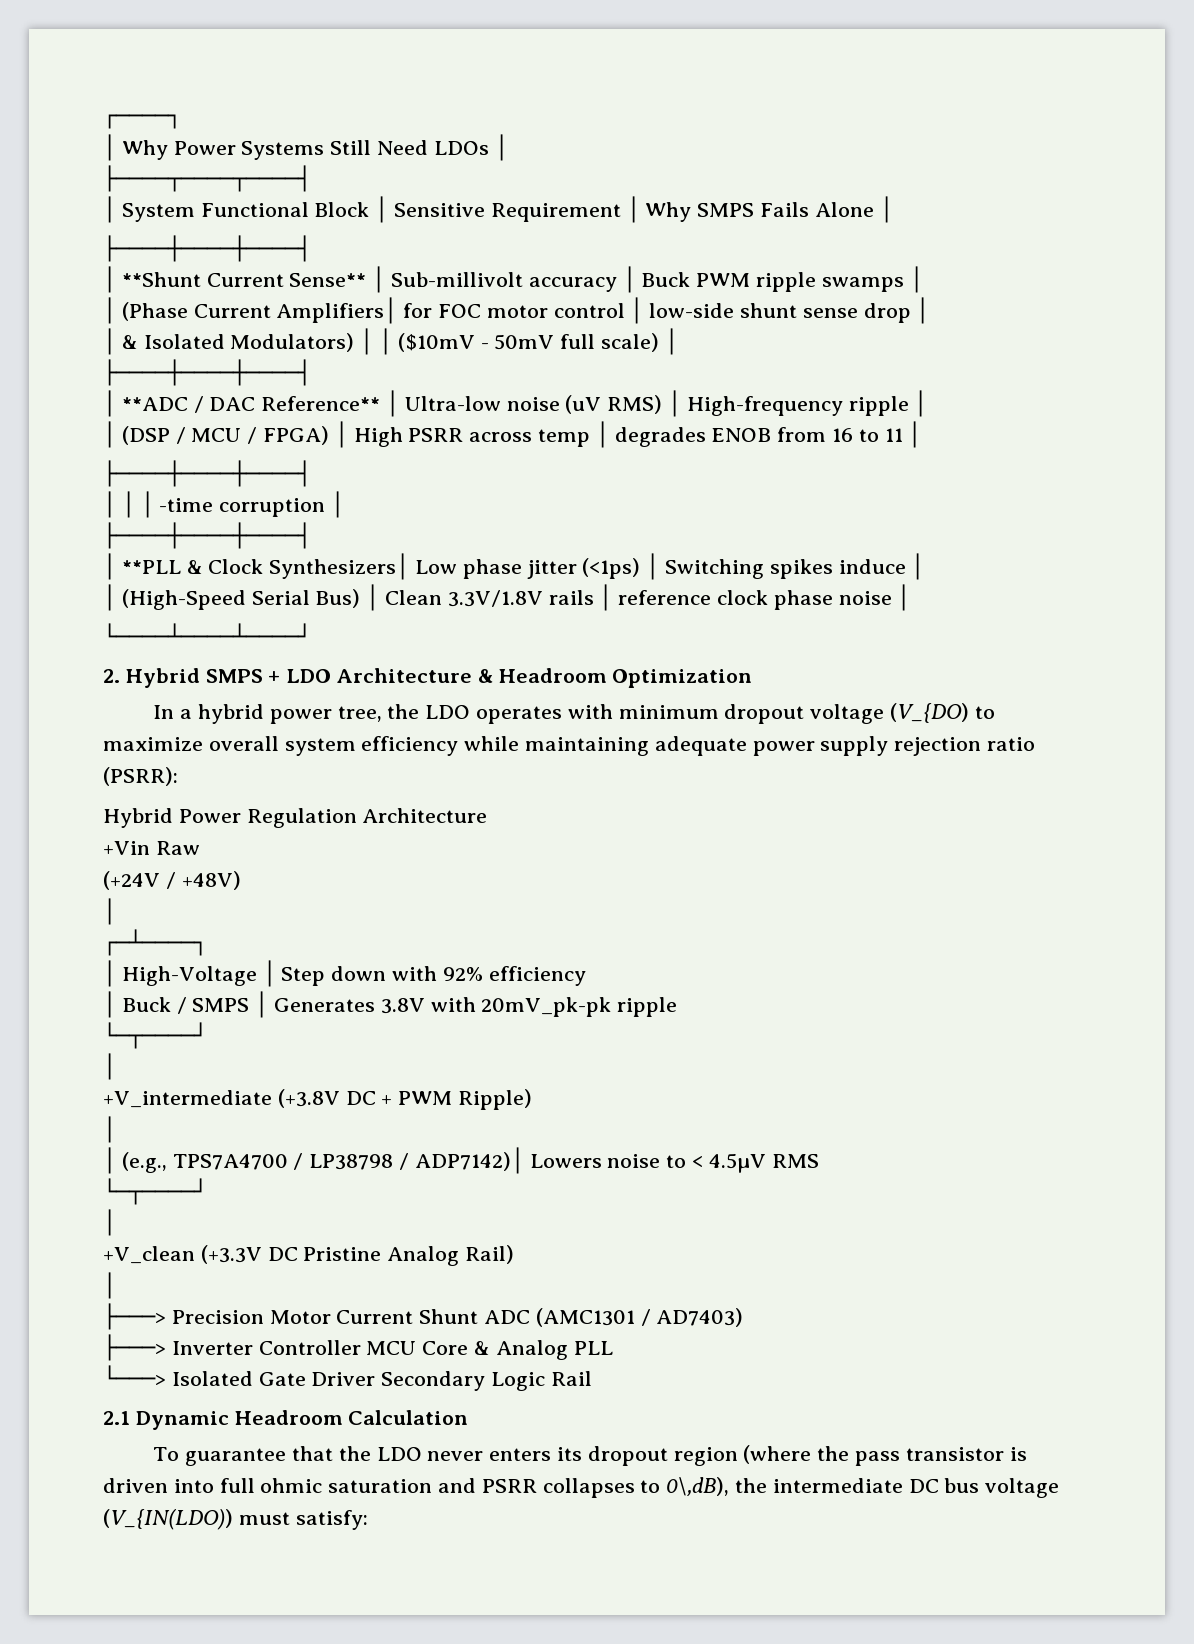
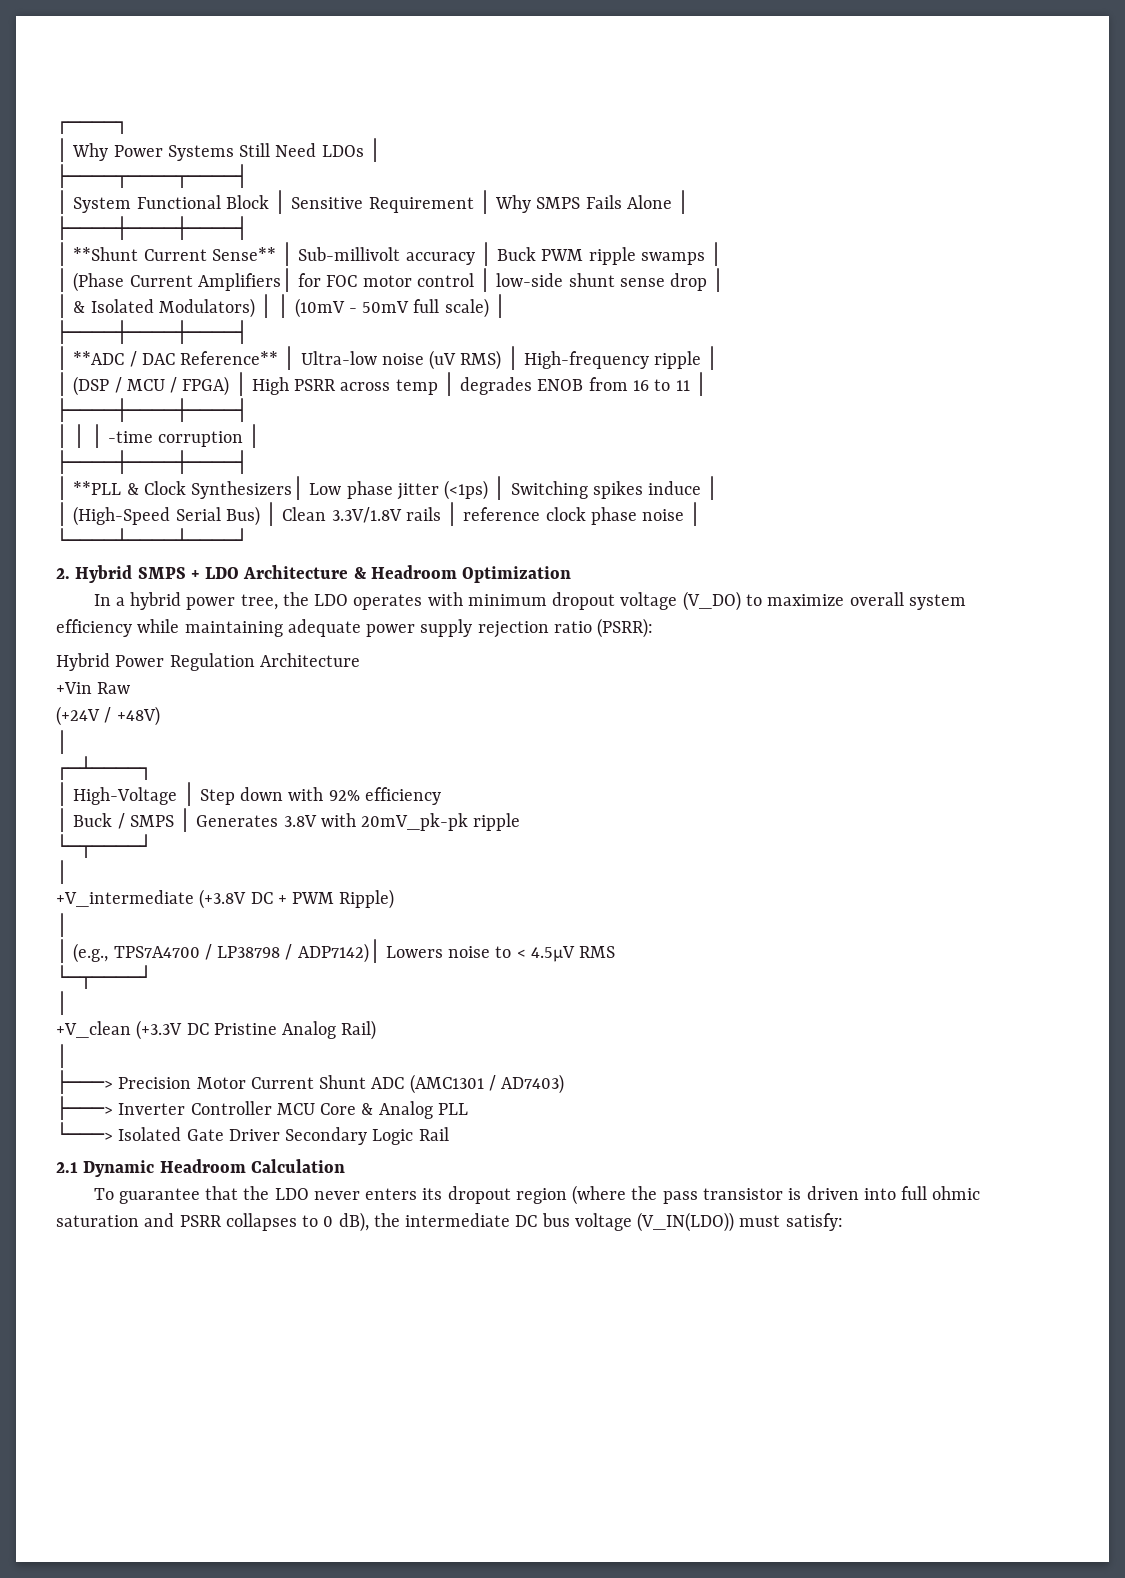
- │ & Isolated Modulators) │ │ ($10mV - 50mV full scale) │
+ │ & Isolated Modulators) │ │ (10mV - 50mV full scale) │
- In a hybrid power tree, the LDO operates with minimum dropout voltage (V_{DO) to maximize overall system efficiency while maintaining adequate power supply rejection ratio (PSRR):
+ In a hybrid power tree, the LDO operates with minimum dropout voltage (V_DO) to maximize overall system efficiency while maintaining adequate power supply rejection ratio (PSRR):
- To guarantee that the LDO never enters its dropout region (where the pass transistor is driven into full ohmic saturation and PSRR collapses to 0\,dB), the intermediate DC bus voltage (V_{IN(LDO)) must satisfy:
+ To guarantee that the LDO never enters its dropout region (where the pass transistor is driven into full ohmic saturation and PSRR collapses to 0 dB), the intermediate DC bus voltage (V_IN(LDO)) must satisfy:

